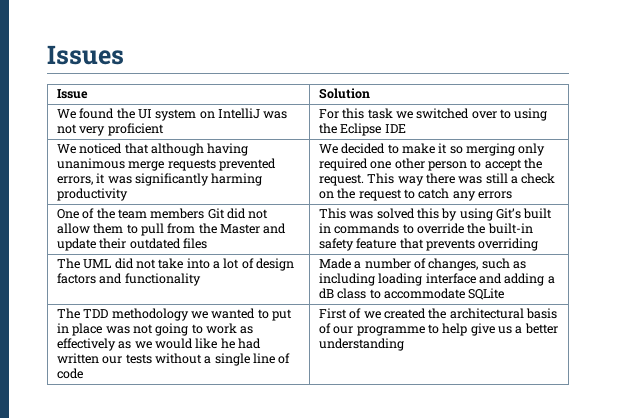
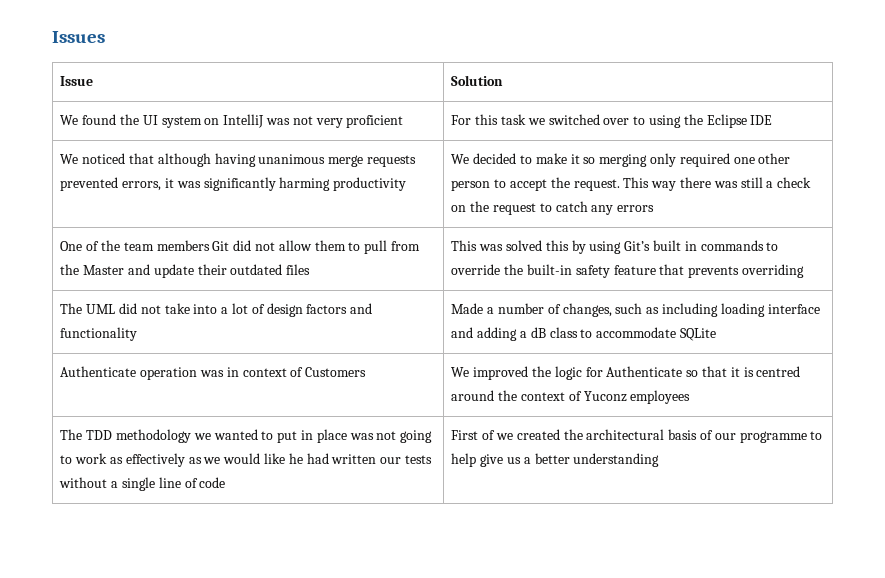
+ Authenticate operation was in context of Customers | We improved the logic for Authenticate so that it is centred around the context of Yuconz employees

